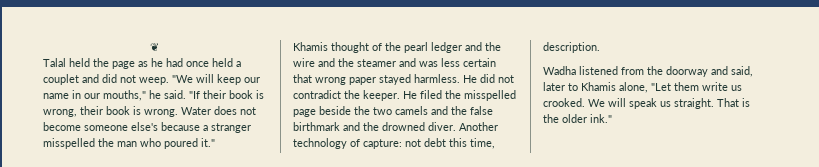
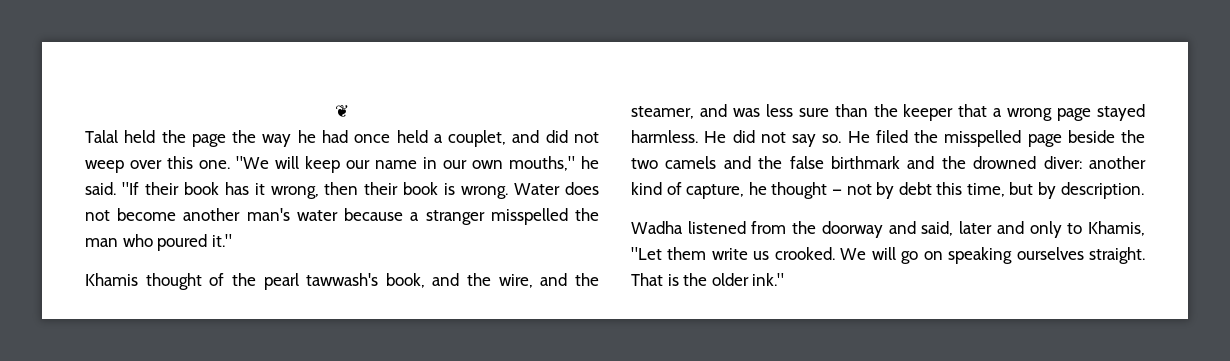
- Talal held the page as he had once held a couplet and did not weep.
+ Talal held the page the way he had once held a couplet, and did not weep over this one.
- "We will keep our name in our mouths," he said.
+ "We will keep our name in our own mouths," he said.
- "If their book is wrong, their book is wrong.
+ "If their book has it wrong, then their book is wrong.
- Water does not become someone else's because a stranger misspelled the man who poured it."
+ Water does not become another man's water because a stranger misspelled the man who poured it."
- Khamis thought of the pearl ledger and the wire and the steamer and was less certain that wrong paper stayed harmless.
+ Khamis thought of the pearl tawwash's book, and the wire, and the steamer, and was less sure than the keeper that a wrong page stayed harmless.
- He did not contradict the keeper.
+ He did not say so.
- He filed the misspelled page beside the two camels and the false birthmark and the drowned diver. Another technology of capture: not debt this time, description.
+ He filed the misspelled page beside the two camels and the false birthmark and the drowned diver: another kind of capture, he thought — not by debt this time, but by description.
- Wadha listened from the doorway and said, later to Khamis alone, "Let them write us crooked.
+ Wadha listened from the doorway and said, later and only to Khamis, "Let them write us crooked.
- We will speak us straight.
+ We will go on speaking ourselves straight.

